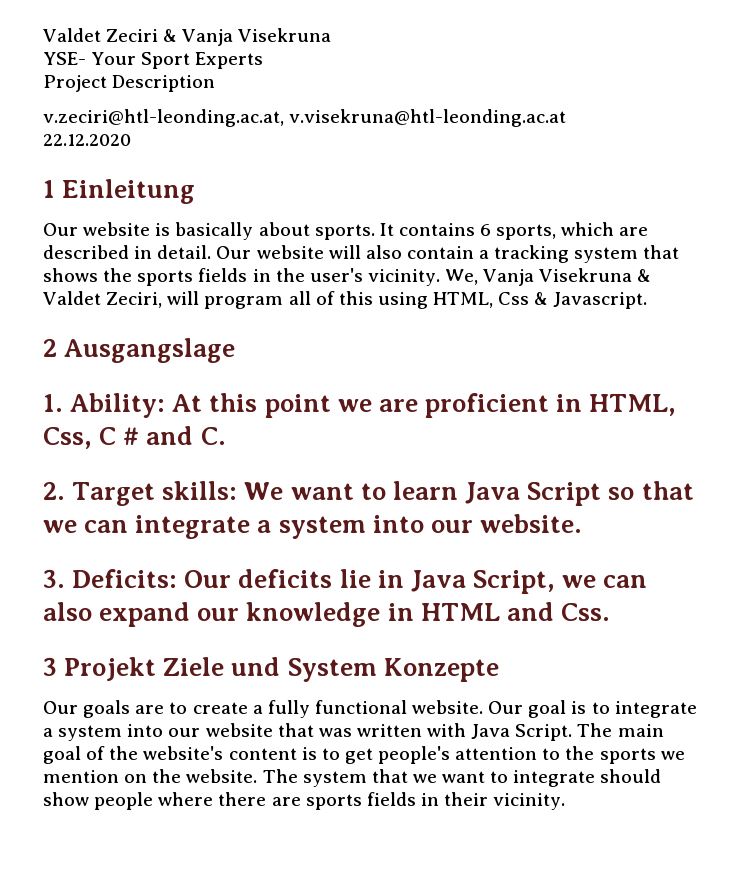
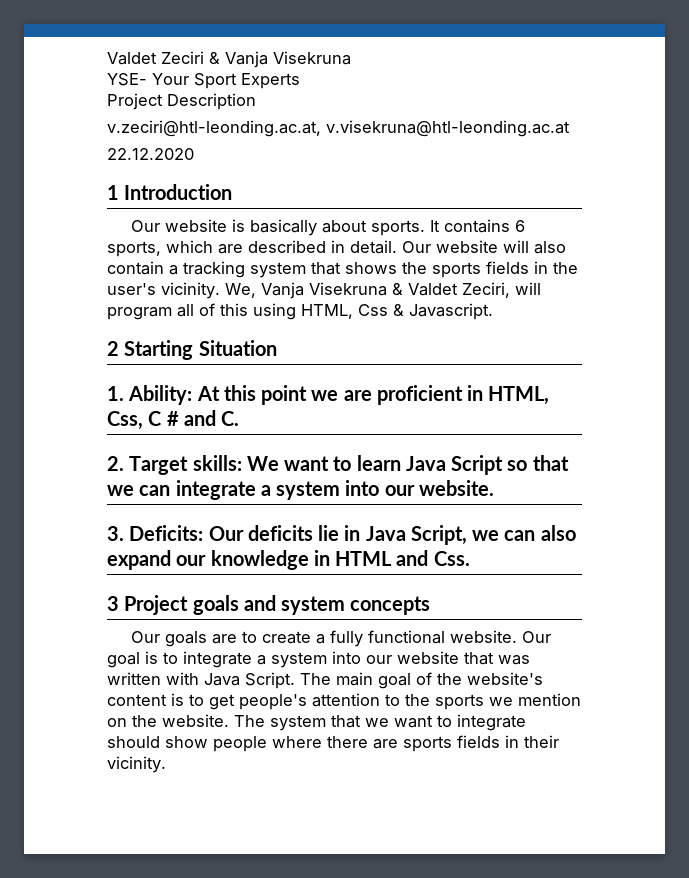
- 1 Einleitung
+ 1 Introduction
- 2 Ausgangslage
+ 2 Starting Situation
- 3 Projekt Ziele und System Konzepte
+ 3 Project goals and system concepts

